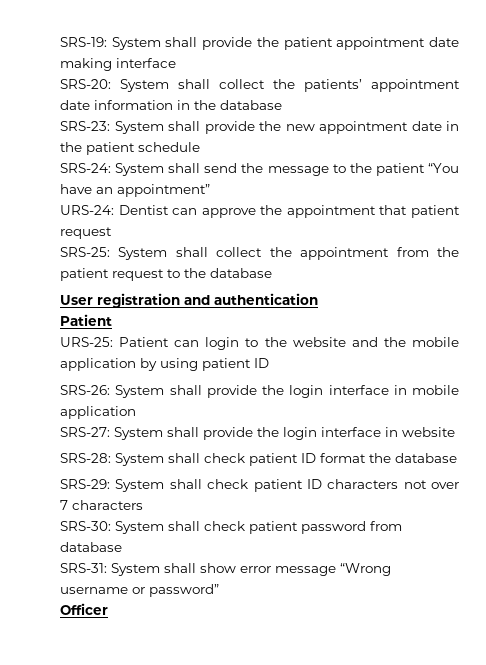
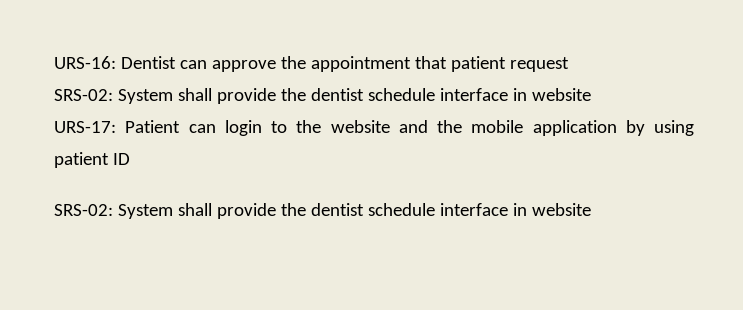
- SRS-19: System shall provide the patient appointment date making interface
- SRS-20: System shall collect the patients’ appointment date information in the database
- SRS-23: System shall provide the new appointment date in the patient schedule
- SRS-24: System shall send the message to the patient “You have an appointment”
- URS-24: Dentist can approve the appointment that patient request
- SRS-25: System shall collect the appointment from the patient request to the database
- User registration and authentication
- Patient
- URS-25: Patient can login to the website and the mobile application by using patient ID
- SRS-26: System shall provide the login interface in mobile application
- SRS-27: System shall provide the login interface in website
- SRS-28: System shall check patient ID format the database
- SRS-29: System shall check patient ID characters not over 7 characters
- SRS-30: System shall check patient password from database
- SRS-31: System shall show error message “Wrong username or password”
- Officer
+ URS-16: Dentist can approve the appointment that patient request
+ SRS-02: System shall provide the dentist schedule interface in website
+ URS-17: Patient can login to the website and the mobile application by using patient ID
+ SRS-02: System shall provide the dentist schedule interface in website

